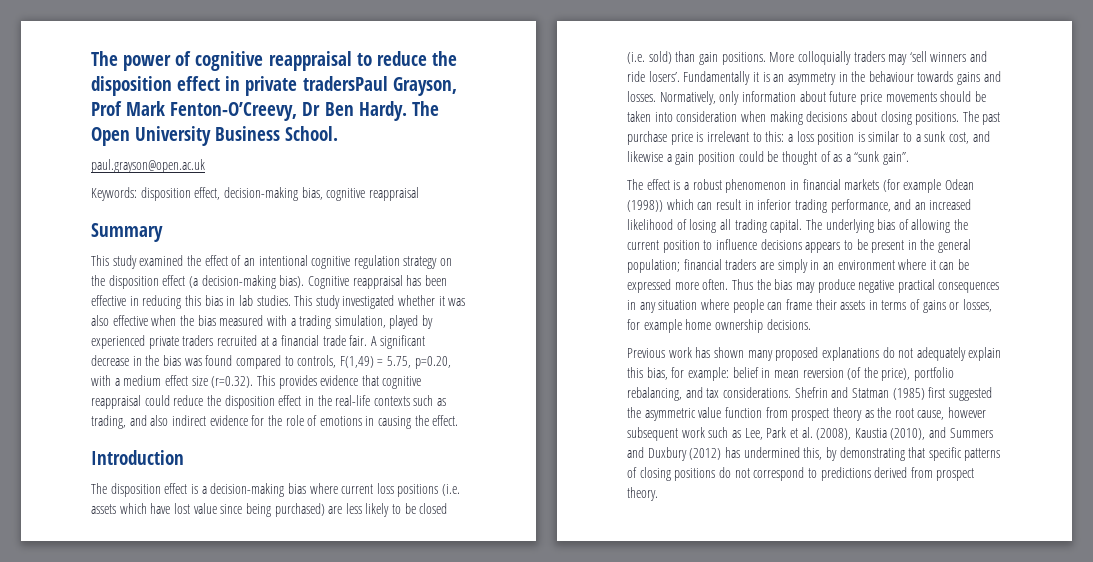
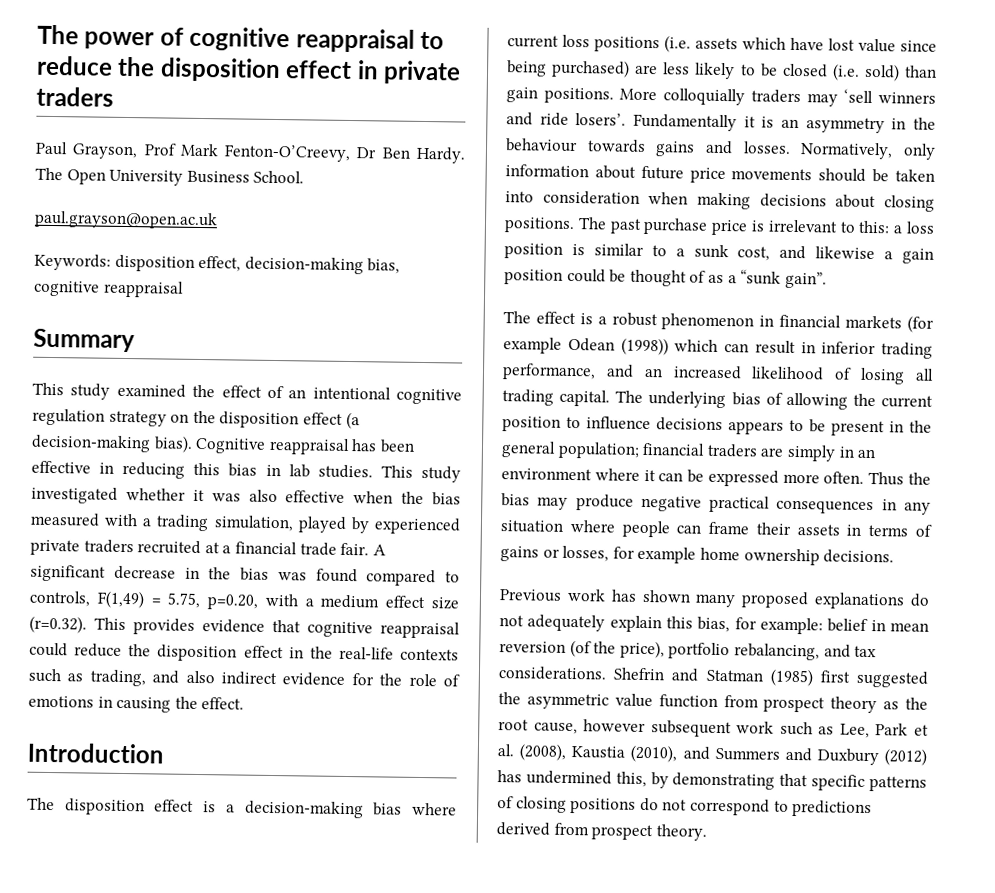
- The power of cognitive reappraisal to reduce the disposition effect in private tradersPaul Grayson, Prof Mark Fenton-O’Creevy, Dr Ben Hardy.
+ The power of cognitive reappraisal to reduce the disposition effect in private traders
+ Paul Grayson, Prof Mark Fenton-O’Creevy, Dr Ben Hardy.

